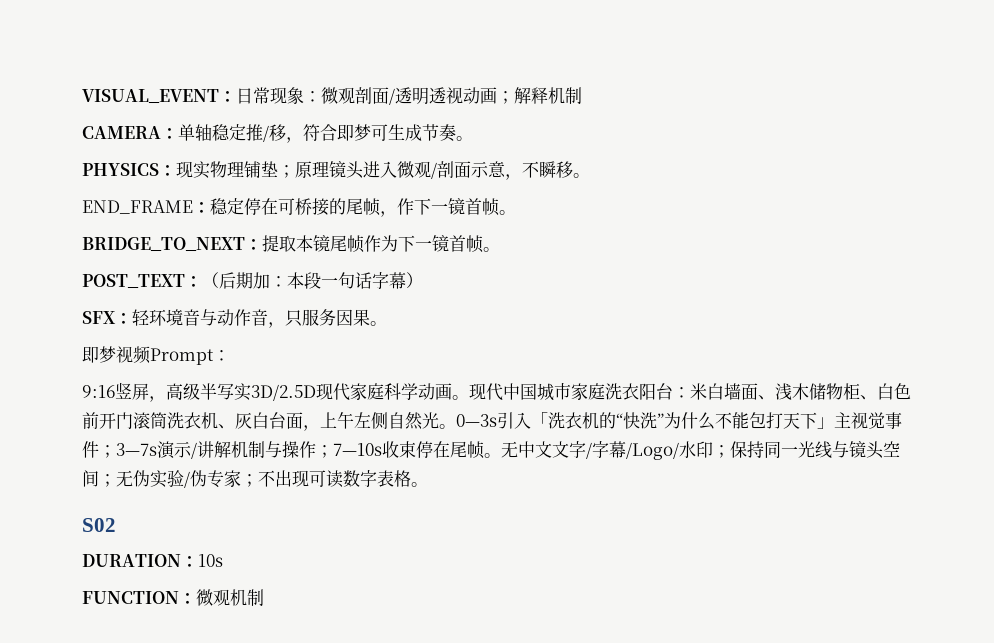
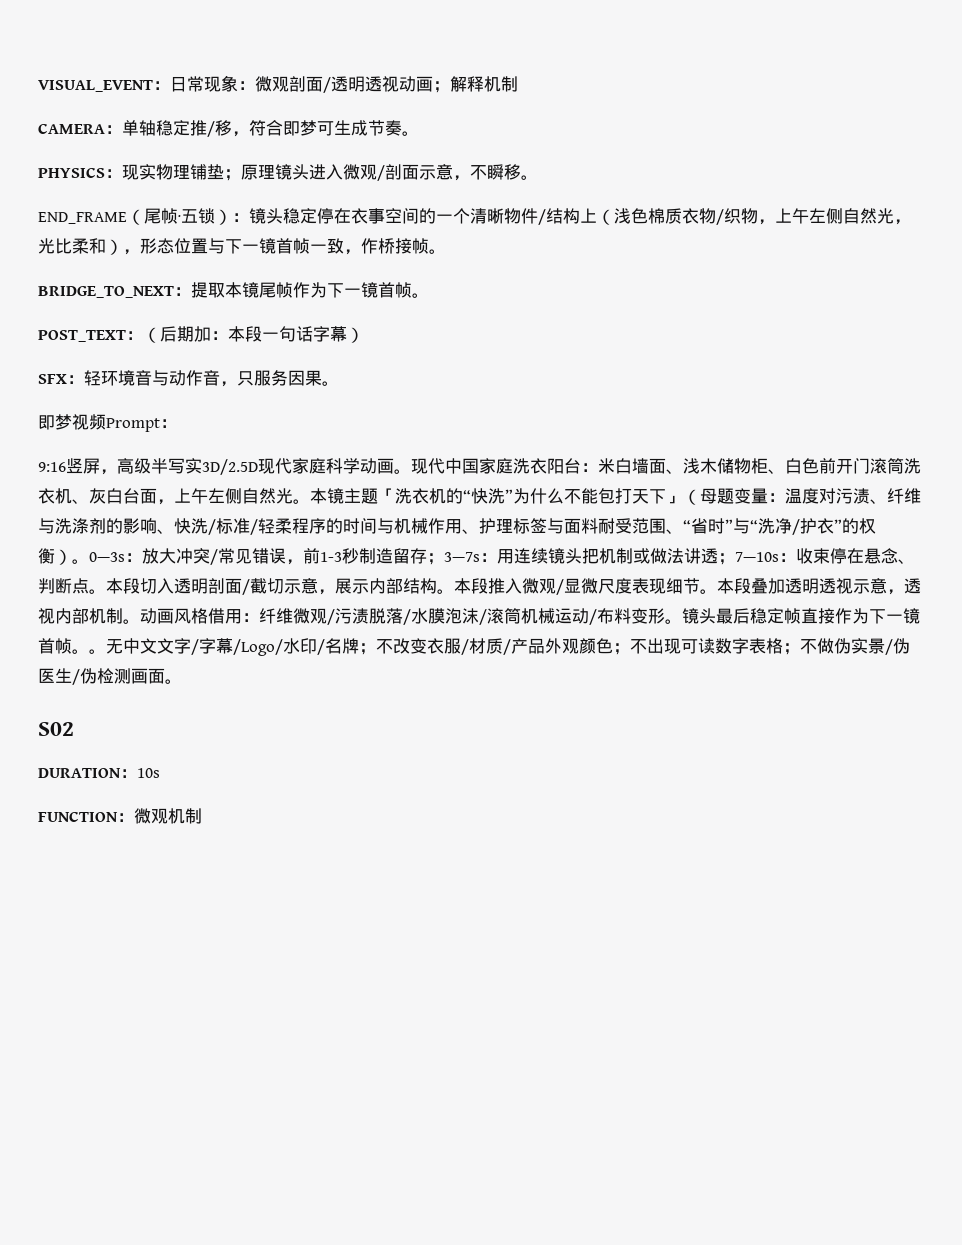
- END_FRAME：稳定停在可桥接的尾帧，作下一镜首帧。
+ END_FRAME（尾帧·五锁）：镜头稳定停在衣事空间的一个清晰物件/结构上（浅色棉质衣物/织物，上午左侧自然光，光比柔和），形态位置与下一镜首帧一致，作桥接帧。
- 现代中国城市家庭洗衣阳台：米白墙面、浅木储物柜、白色前开门滚筒洗衣机、灰白台面，上午左侧自然光。
+ 现代中国家庭洗衣阳台：米白墙面、浅木储物柜、白色前开门滚筒洗衣机、灰白台面，上午左侧自然光。
- 0—3s引入「洗衣机的“快洗”为什么不能包打天下」主视觉事件；3—7s演示/讲解机制与操作；7—10s收束停在尾帧。
+ 本镜主题「洗衣机的“快洗”为什么不能包打天下」（母题变量：温度对污渍、纤维与洗涤剂的影响、快洗/标准/轻柔程序的时间与机械作用、护理标签与面料耐受范围、“省时”与“洗净/护衣”的权衡）。0—3s：放大冲突/常见错误，前1-3秒制造留存；3—7s：用连续镜头把机制或做法讲透；7—10s：收束停在悬念、判断点。本段切入透明剖面/截切示意，展示内部结构。本段推入微观/显微尺度表现细节。本段叠加透明透视示意，透视内部机制。动画风格借用：纤维微观/污渍脱落/水膜泡沫/滚筒机械运动/布料变形。镜头最后稳定帧直接作为下一镜首帧。。
- 无中文文字/字幕/Logo/水印；保持同一光线与镜头空间；无伪实验/伪专家；不出现可读数字表格。
+ 无中文文字/字幕/Logo/水印/名牌；不改变衣服/材质/产品外观颜色；不出现可读数字表格；不做伪实景/伪医生/伪检测画面。

